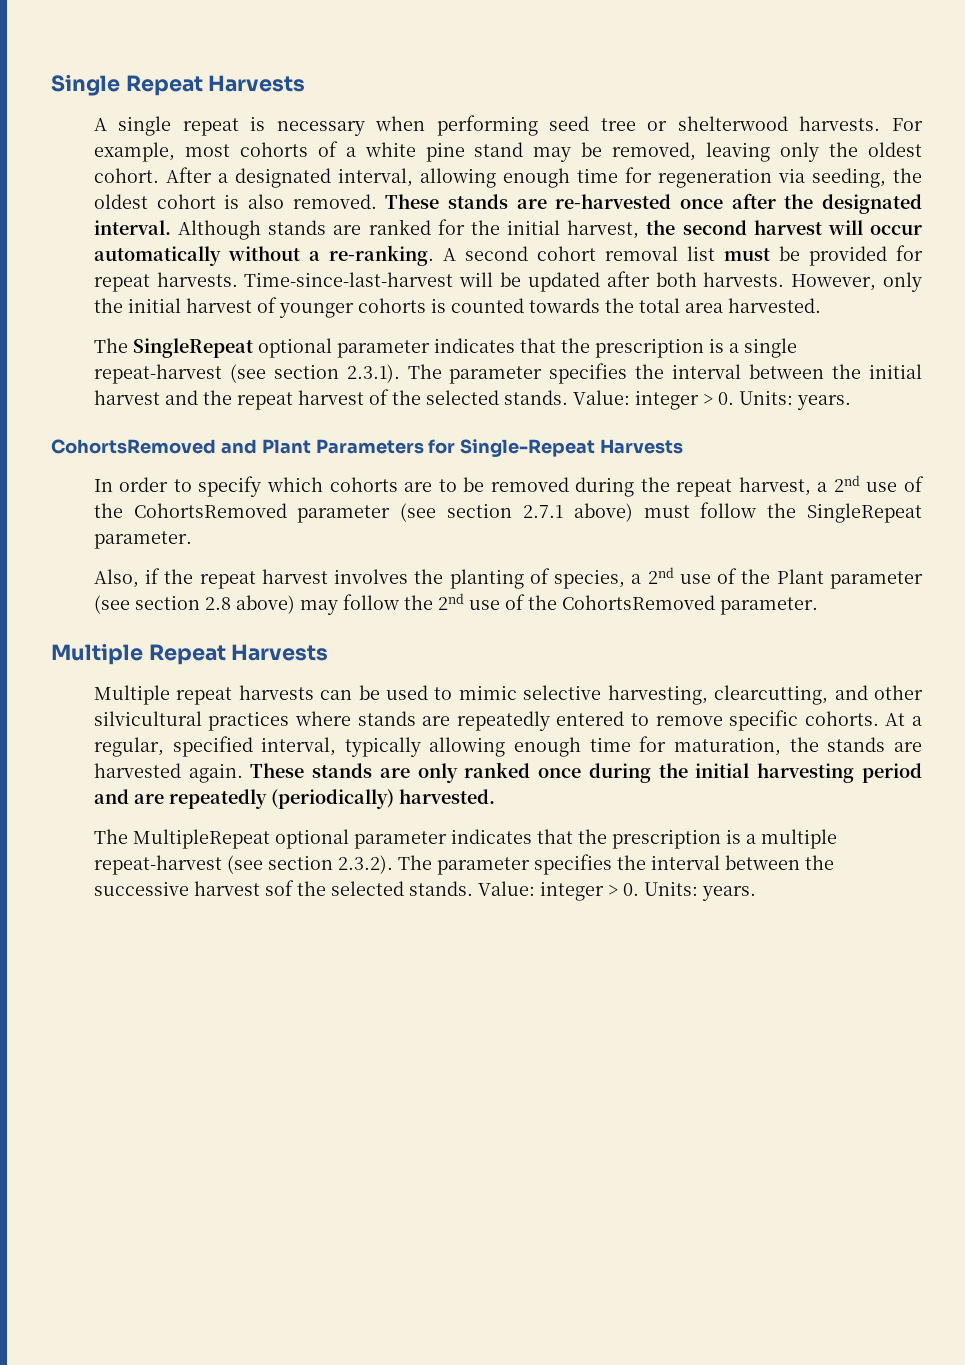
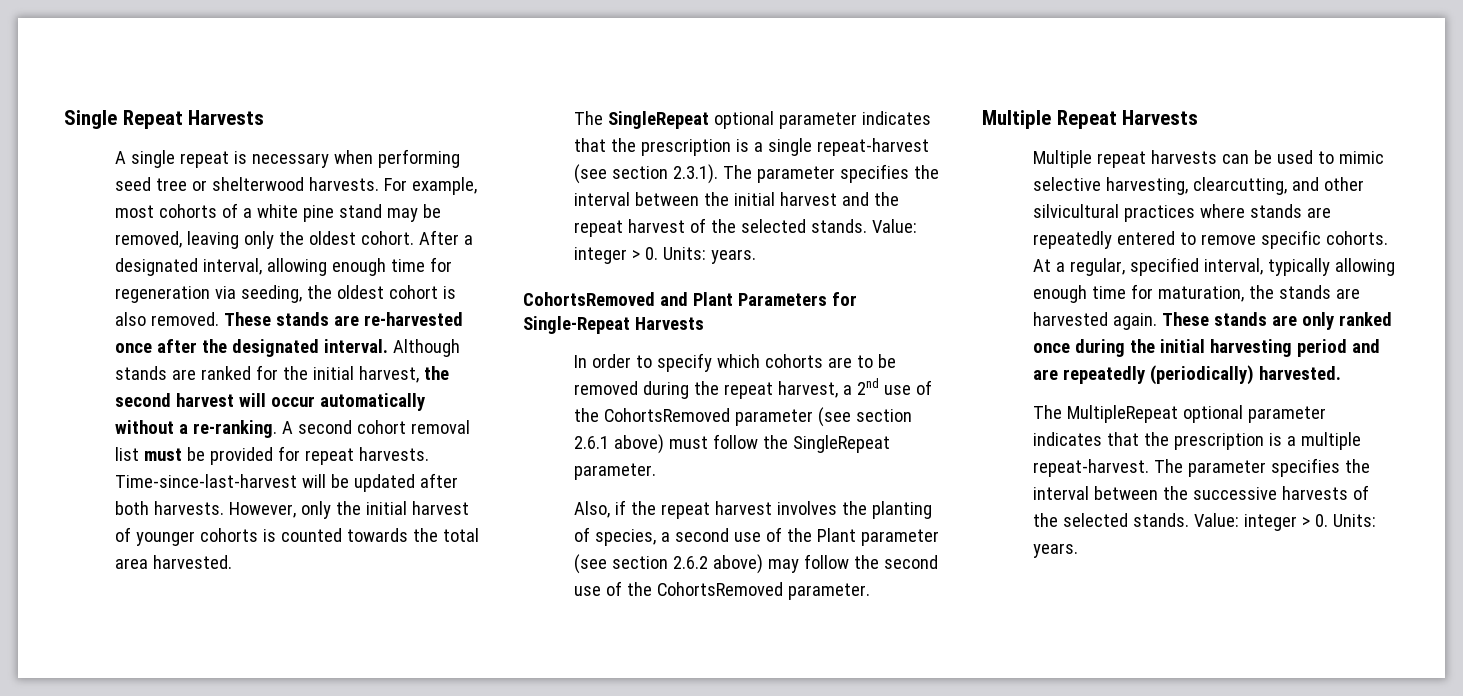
- In order to specify which cohorts are to be removed during the repeat harvest, a 2nd use of the CohortsRemoved parameter (see section 2.7.1 above) must follow the SingleRepeat parameter.
+ In order to specify which cohorts are to be removed during the repeat harvest, a 2nd use of the CohortsRemoved parameter (see section 2.6.1 above) must follow the SingleRepeat parameter.
- Also, if the repeat harvest involves the planting of species, a 2nd use of the Plant parameter (see section 2.8 above) may follow the 2nd use of the CohortsRemoved parameter.
+ Also, if the repeat harvest involves the planting of species, a second use of the Plant parameter (see section 2.6.2 above) may follow the second use of the CohortsRemoved parameter.
- The MultipleRepeat optional parameter indicates that the prescription is a multiple repeat-harvest (see section 2.3.2). The parameter specifies the interval between the successive harvest sof the selected stands.
+ The MultipleRepeat optional parameter indicates that the prescription is a multiple repeat-harvest. The parameter specifies the interval between the successive harvests of the selected stands.

